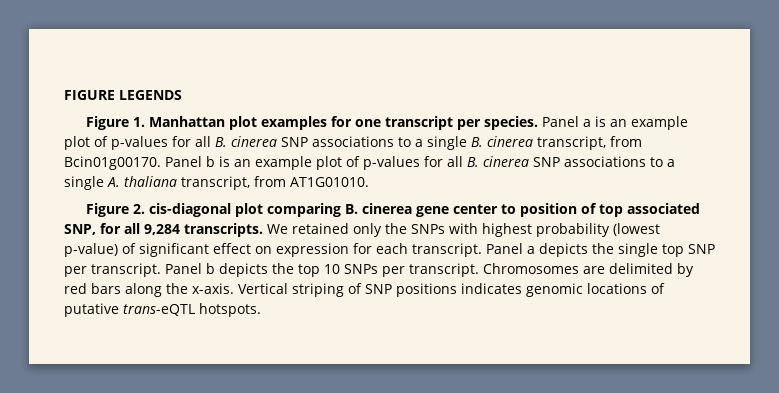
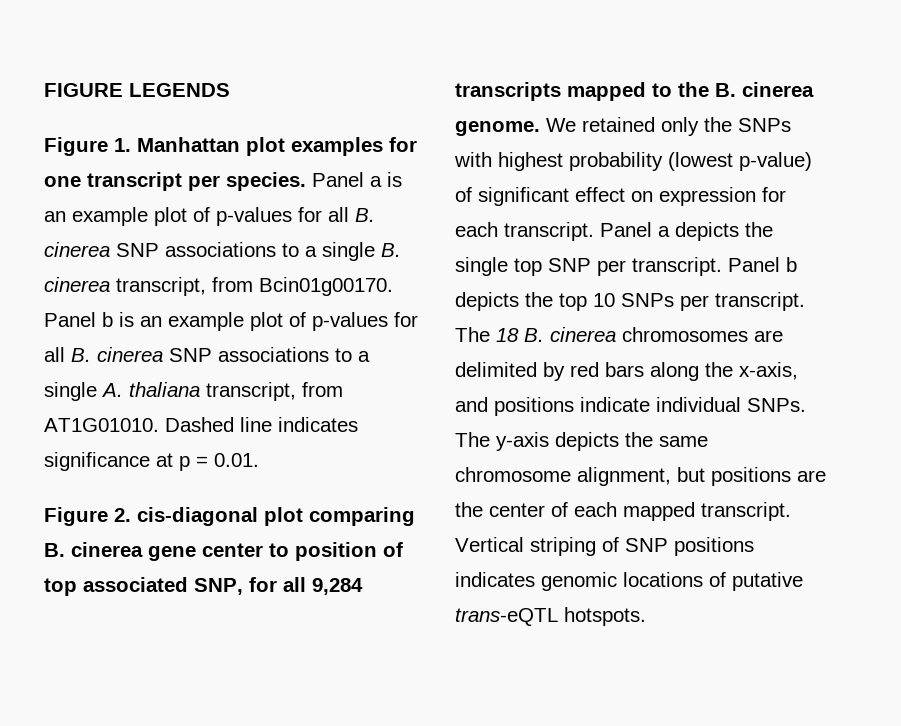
+ Dashed line indicates significance at p = 0.01.
- Figure 2. cis-diagonal plot comparing B. cinerea gene center to position of top associated SNP, for all 9,284 transcripts.
+ Figure 2. cis-diagonal plot comparing B. cinerea gene center to position of top associated SNP, for all 9,284 transcripts mapped to the B. cinerea genome.
- Chromosomes are delimited by red bars along the x-axis.
+ The 18 B. cinerea chromosomes are delimited by red bars along the x-axis, and positions indicate individual SNPs. The y-axis depicts the same chromosome alignment, but positions are the center of each mapped transcript.

